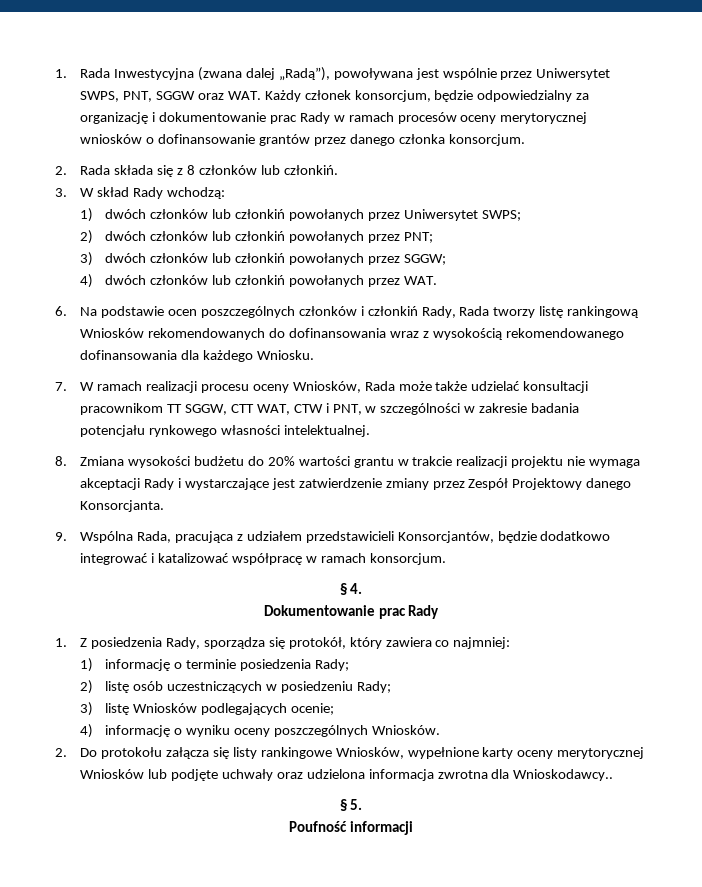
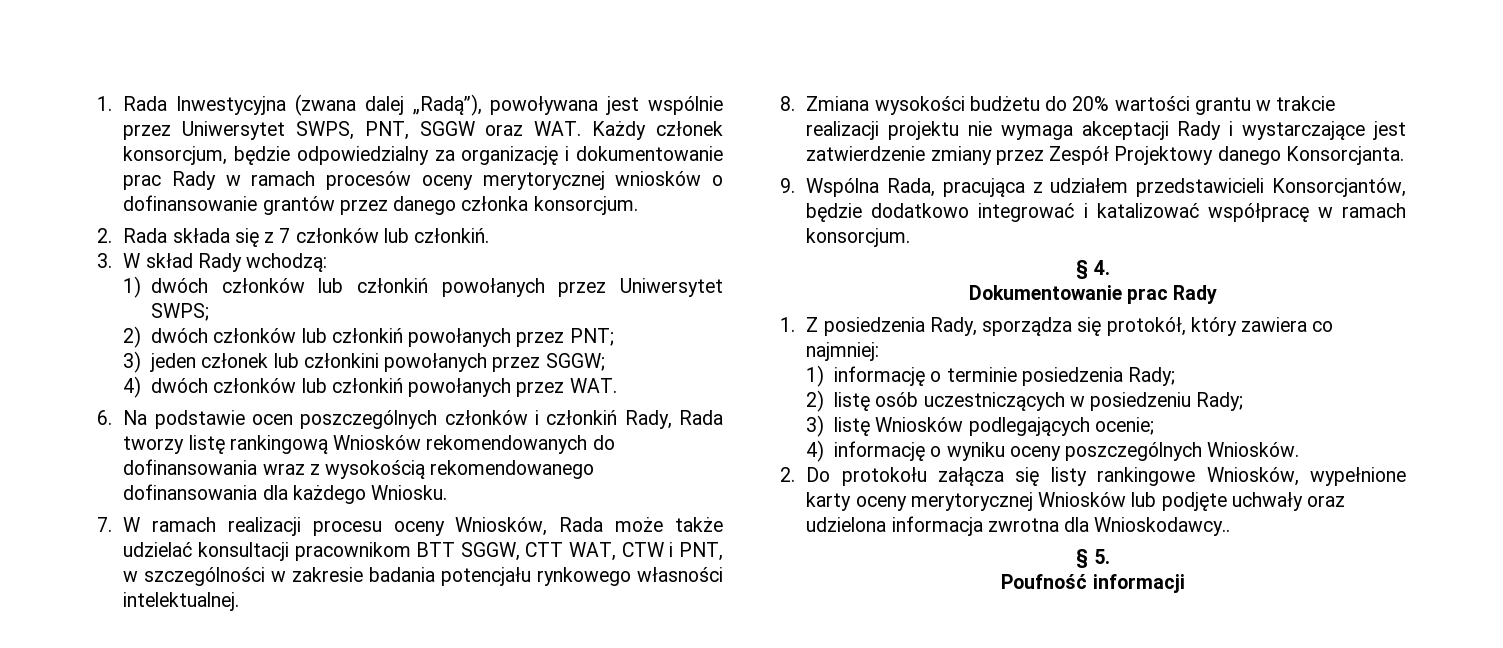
- 2. Rada składa się z 8 członków lub członkiń.
+ 2. Rada składa się z 7 członków lub członkiń.
- 3) dwóch członków lub członkiń powołanych przez SGGW;
+ 3) jeden członek lub członkini powołanych przez SGGW;
- 7. W ramach realizacji procesu oceny Wniosków, Rada może także udzielać konsultacji pracownikom TT SGGW, CTT WAT, CTW i PNT, w szczególności w zakresie badania potencjału rynkowego własności intelektualnej.
+ 7. W ramach realizacji procesu oceny Wniosków, Rada może także udzielać konsultacji pracownikom BTT SGGW, CTT WAT, CTW i PNT, w szczególności w zakresie badania potencjału rynkowego własności intelektualnej.

